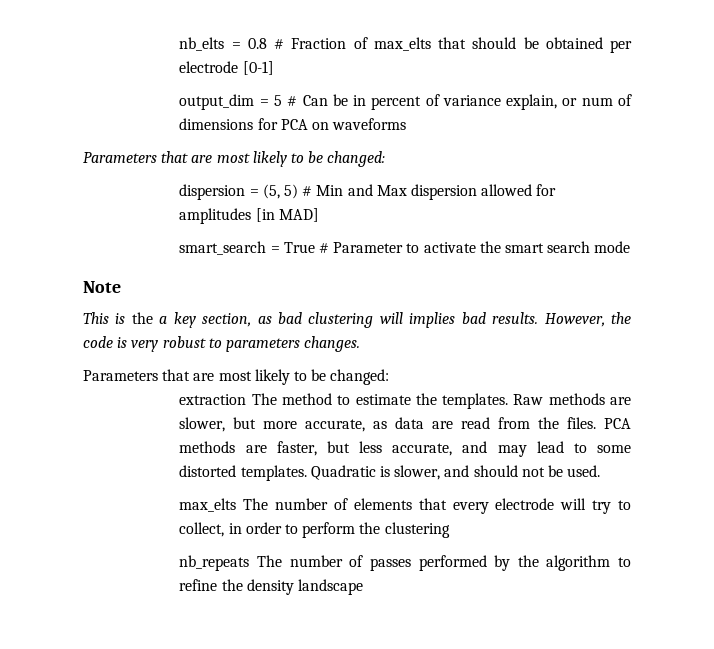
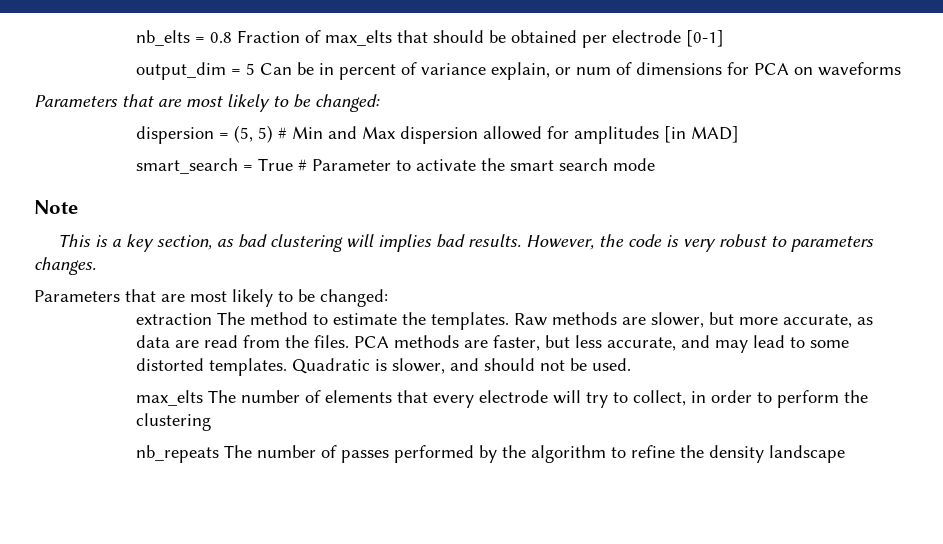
- nb_elts = 0.8 # Fraction of max_elts that should be obtained per electrode [0-1]
+ nb_elts = 0.8 Fraction of max_elts that should be obtained per electrode [0-1]
- output_dim = 5 # Can be in percent of variance explain, or num of dimensions for PCA on waveforms
+ output_dim = 5 Can be in percent of variance explain, or num of dimensions for PCA on waveforms
- This is the a key section, as bad clustering will implies bad results.
+ This is a key section, as bad clustering will implies bad results.

